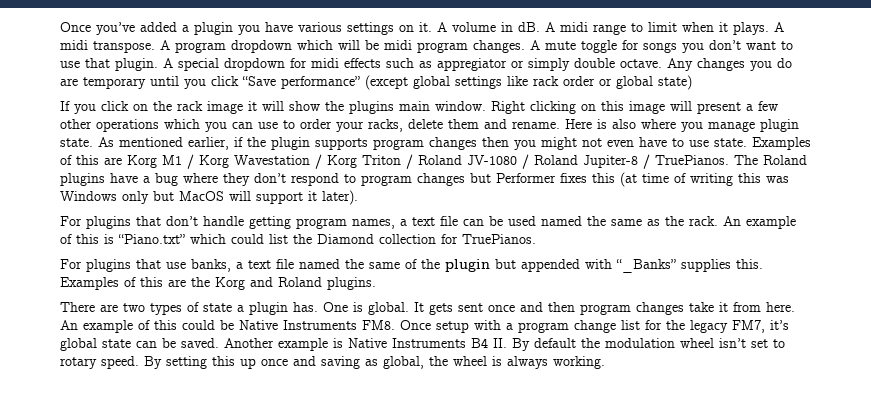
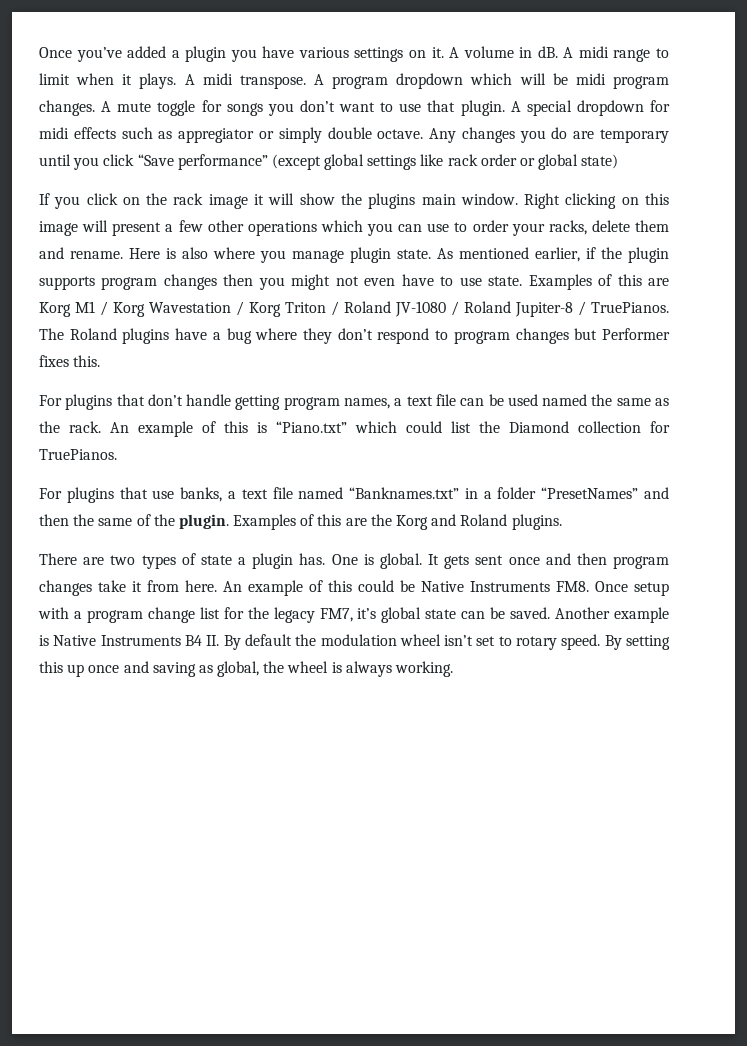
- The Roland plugins have a bug where they don’t respond to program changes but Performer fixes this (at time of writing this was Windows only but MacOS will support it later).
+ The Roland plugins have a bug where they don’t respond to program changes but Performer fixes this.
- For plugins that use banks, a text file named the same of the plugin but appended with “_Banks” supplies this.
+ For plugins that use banks, a text file named “Banknames.txt” in a folder “PresetNames” and then the same of the plugin.

